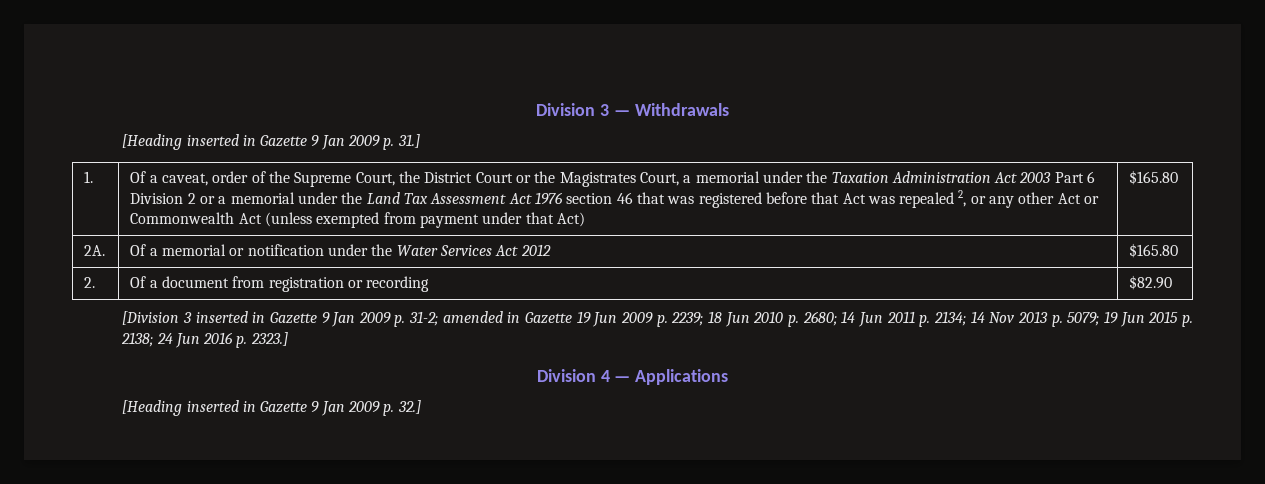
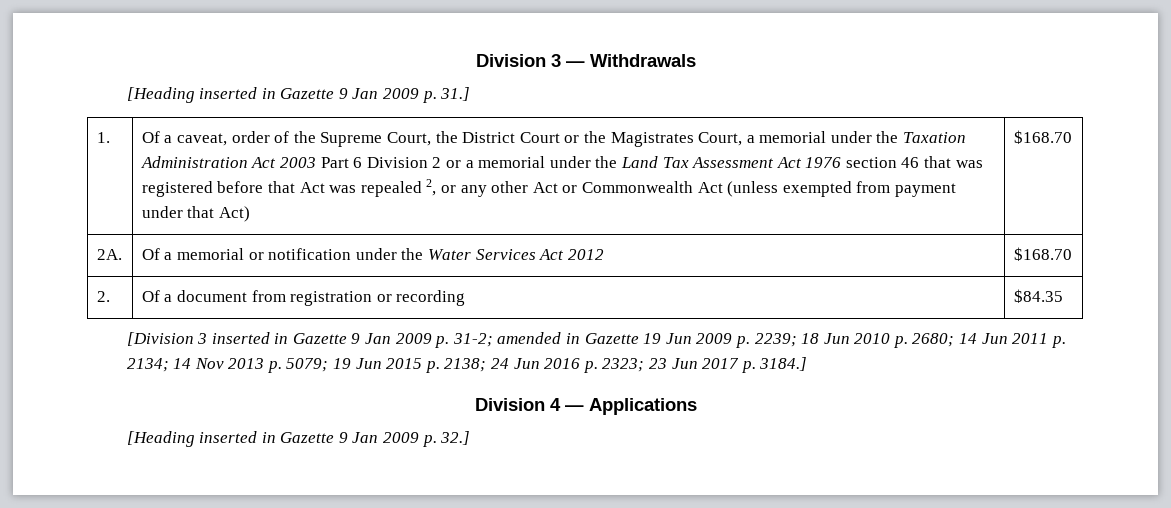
- Of a caveat, order of the Supreme Court, the District Court or the Magistrates Court, a memorial under the Taxation Administration Act 2003 Part 6 Division 2 or a memorial under the Land Tax Assessment Act 1976 section 46 that was registered before that Act was repealed 2, or any other Act or Commonwealth Act (unless exempted from payment under that Act) | $165.80
+ Of a caveat, order of the Supreme Court, the District Court or the Magistrates Court, a memorial under the Taxation Administration Act 2003 Part 6 Division 2 or a memorial under the Land Tax Assessment Act 1976 section 46 that was registered before that Act was repealed 2, or any other Act or Commonwealth Act (unless exempted from payment under that Act) | $168.70
- 2A. | Of a memorial or notification under the Water Services Act 2012 | $165.80
+ 2A. | Of a memorial or notification under the Water Services Act 2012 | $168.70
- 2. | Of a document from registration or recording | $82.90
+ 2. | Of a document from registration or recording | $84.35
- [Division 3 inserted in Gazette 9 Jan 2009 p. 31-2; amended in Gazette 19 Jun 2009 p. 2239; 18 Jun 2010 p. 2680; 14 Jun 2011 p. 2134; 14 Nov 2013 p. 5079; 19 Jun 2015 p. 2138; 24 Jun 2016 p. 2323.]
+ [Division 3 inserted in Gazette 9 Jan 2009 p. 31-2; amended in Gazette 19 Jun 2009 p. 2239; 18 Jun 2010 p. 2680; 14 Jun 2011 p. 2134; 14 Nov 2013 p. 5079; 19 Jun 2015 p. 2138; 24 Jun 2016 p. 2323; 23 Jun 2017 p. 3184.]

